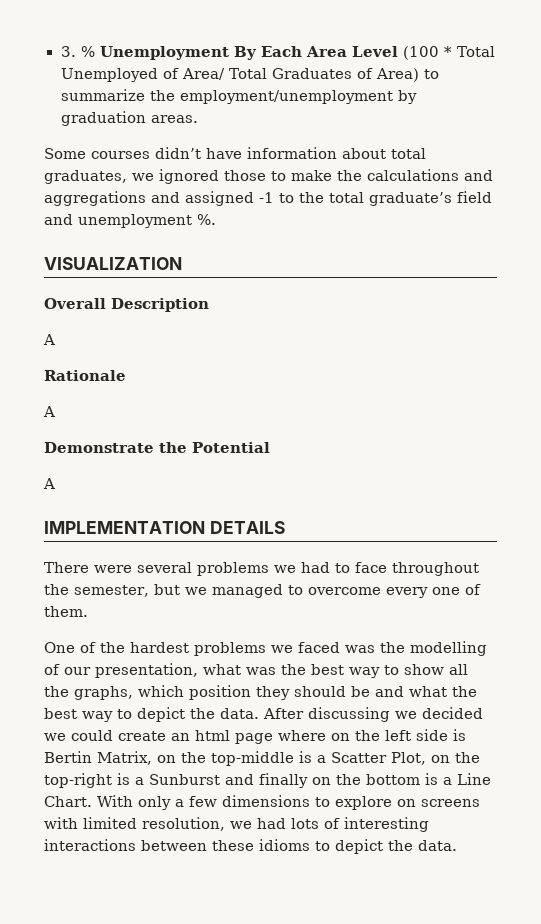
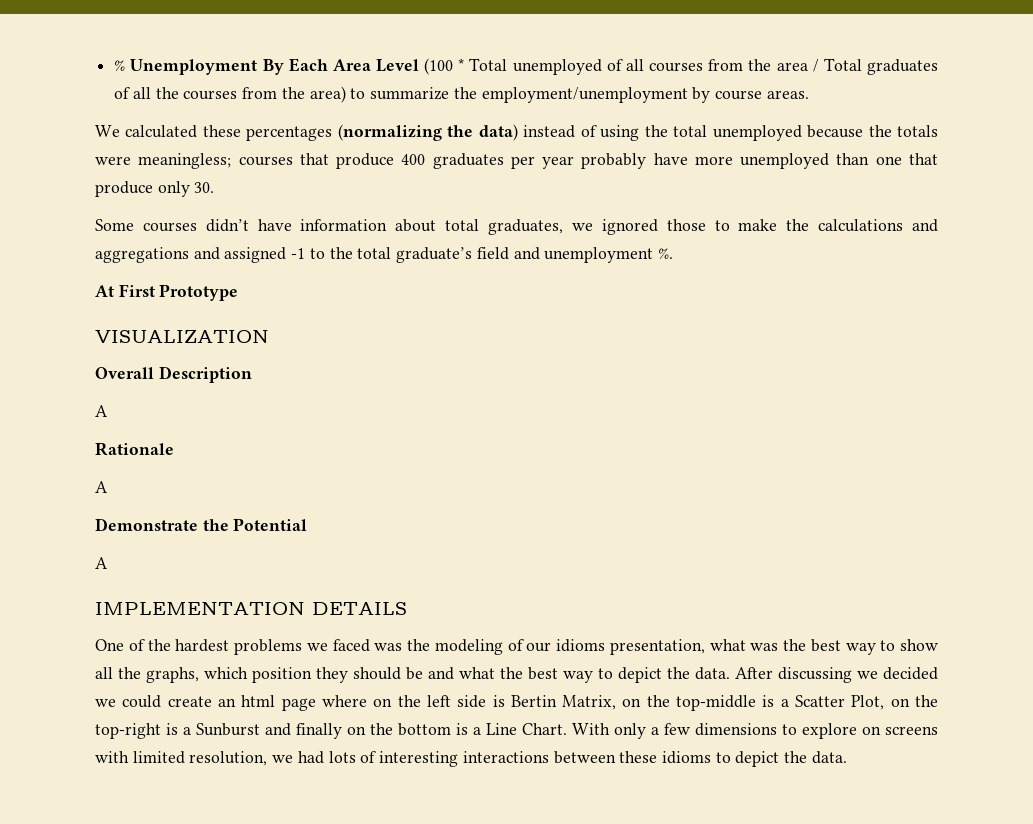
- 3. % Unemployment By Each Area Level (100 * Total Unemployed of Area/ Total Graduates of Area) to summarize the employment/unemployment by graduation areas.
+ % Unemployment By Each Area Level (100 * Total unemployed of all courses from the area / Total graduates of all the courses from the area) to summarize the employment/unemployment by course areas.
+ We calculated these percentages (normalizing the data) instead of using the total unemployed because the totals were meaningless; courses that produce 400 graduates per year probably have more unemployed than one that produce only 30.
+ At First Prototype
- There were several problems we had to face throughout the semester, but we managed to overcome every one of them.
- One of the hardest problems we faced was the modelling of our presentation, what was the best way to show all the graphs, which position they should be and what the best way to depict the data.
+ One of the hardest problems we faced was the modeling of our idioms presentation, what was the best way to show all the graphs, which position they should be and what the best way to depict the data.

